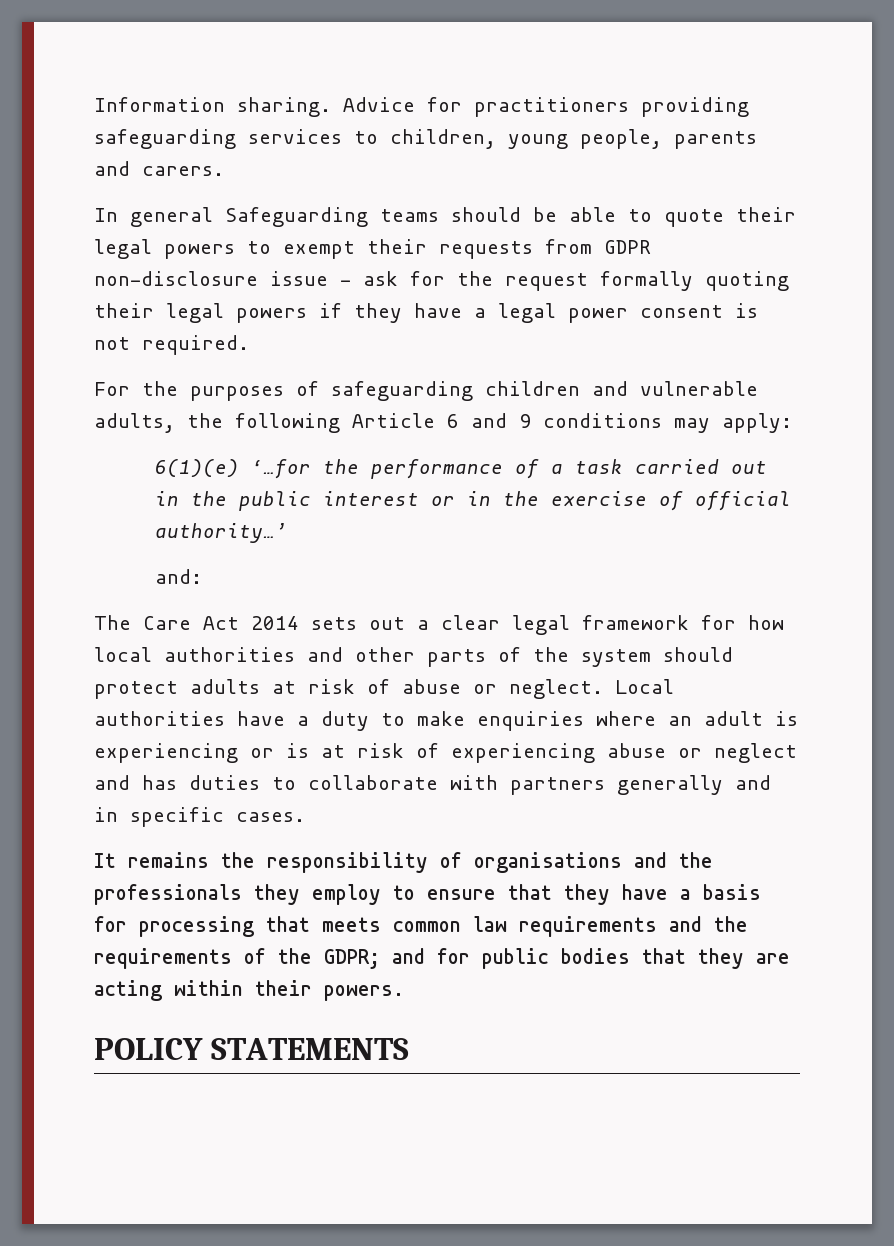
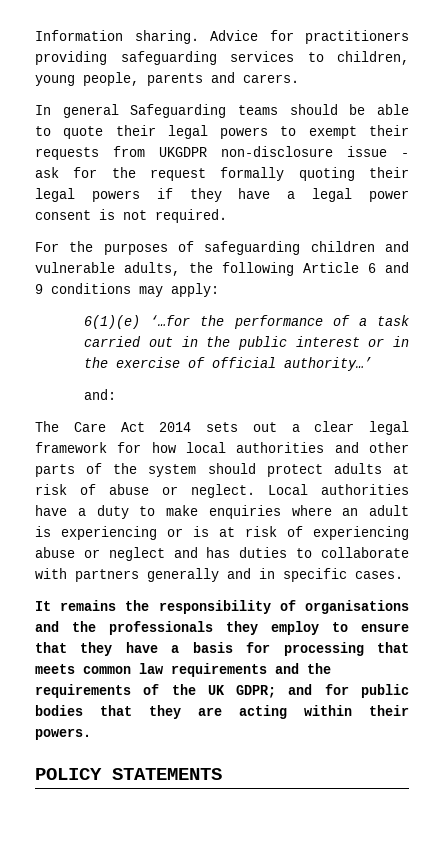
- In general Safeguarding teams should be able to quote their legal powers to exempt their requests from GDPR non-disclosure issue - ask for the request formally quoting their legal powers if they have a legal power consent is not required.
+ In general Safeguarding teams should be able to quote their legal powers to exempt their requests from UKGDPR non-disclosure issue - ask for the request formally quoting their legal powers if they have a legal power consent is not required.
- It remains the responsibility of organisations and the professionals they employ to ensure that they have a basis for processing that meets common law requirements and the requirements of the GDPR; and for public bodies that they are acting within their powers.
+ It remains the responsibility of organisations and the professionals they employ to ensure that they have a basis for processing that meets common law requirements and the requirements of the UK GDPR; and for public bodies that they are acting within their powers.

